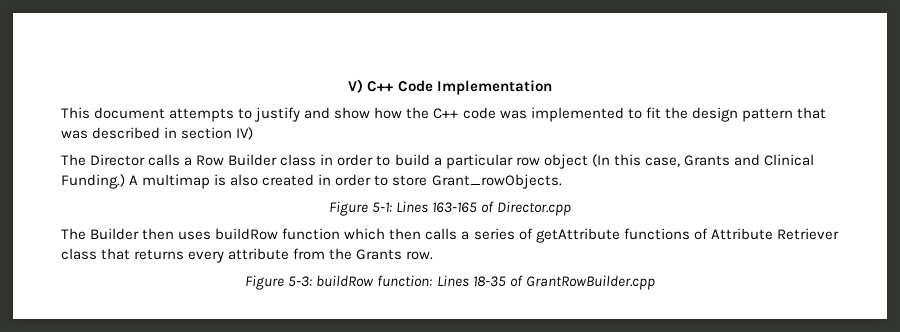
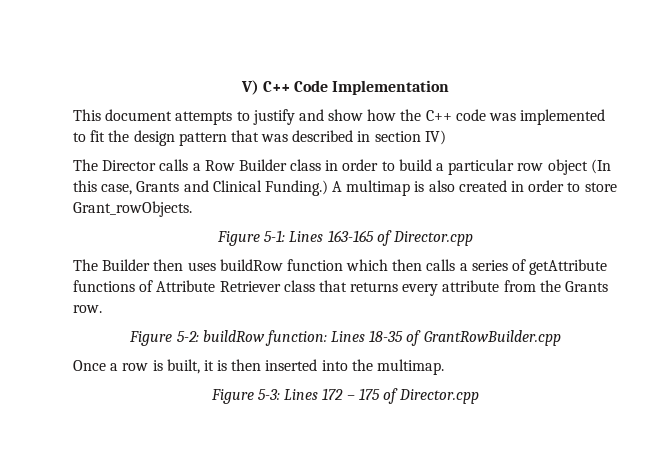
- Figure 5-3: buildRow function: Lines 18-35 of GrantRowBuilder.cpp
+ Figure 5-2: buildRow function: Lines 18-35 of GrantRowBuilder.cpp
+ Once a row is built, it is then inserted into the multimap.
+ Figure 5-3: Lines 172 – 175 of Director.cpp

